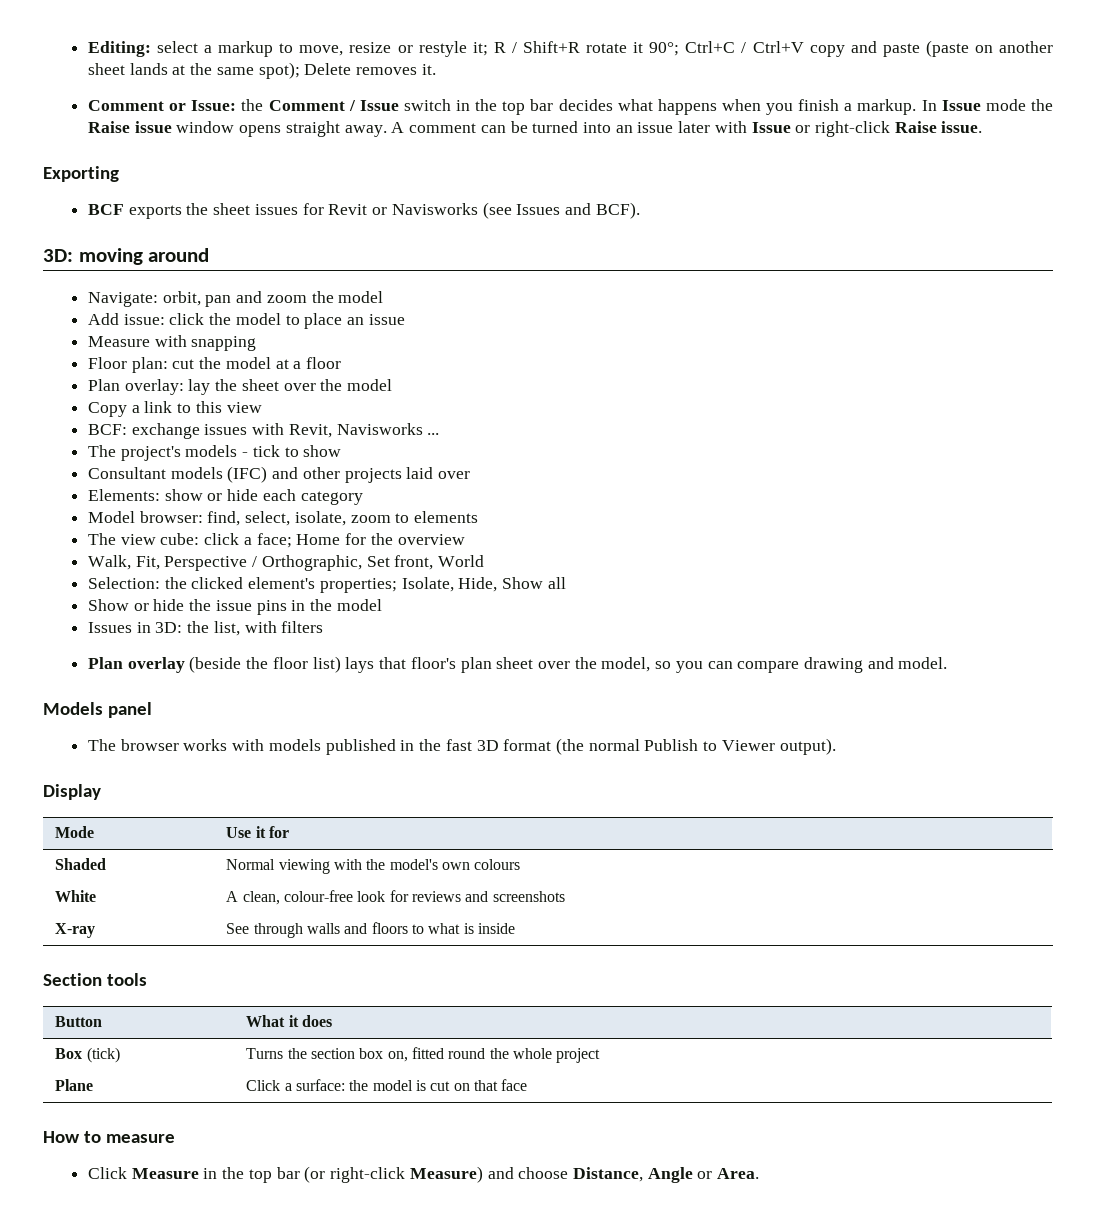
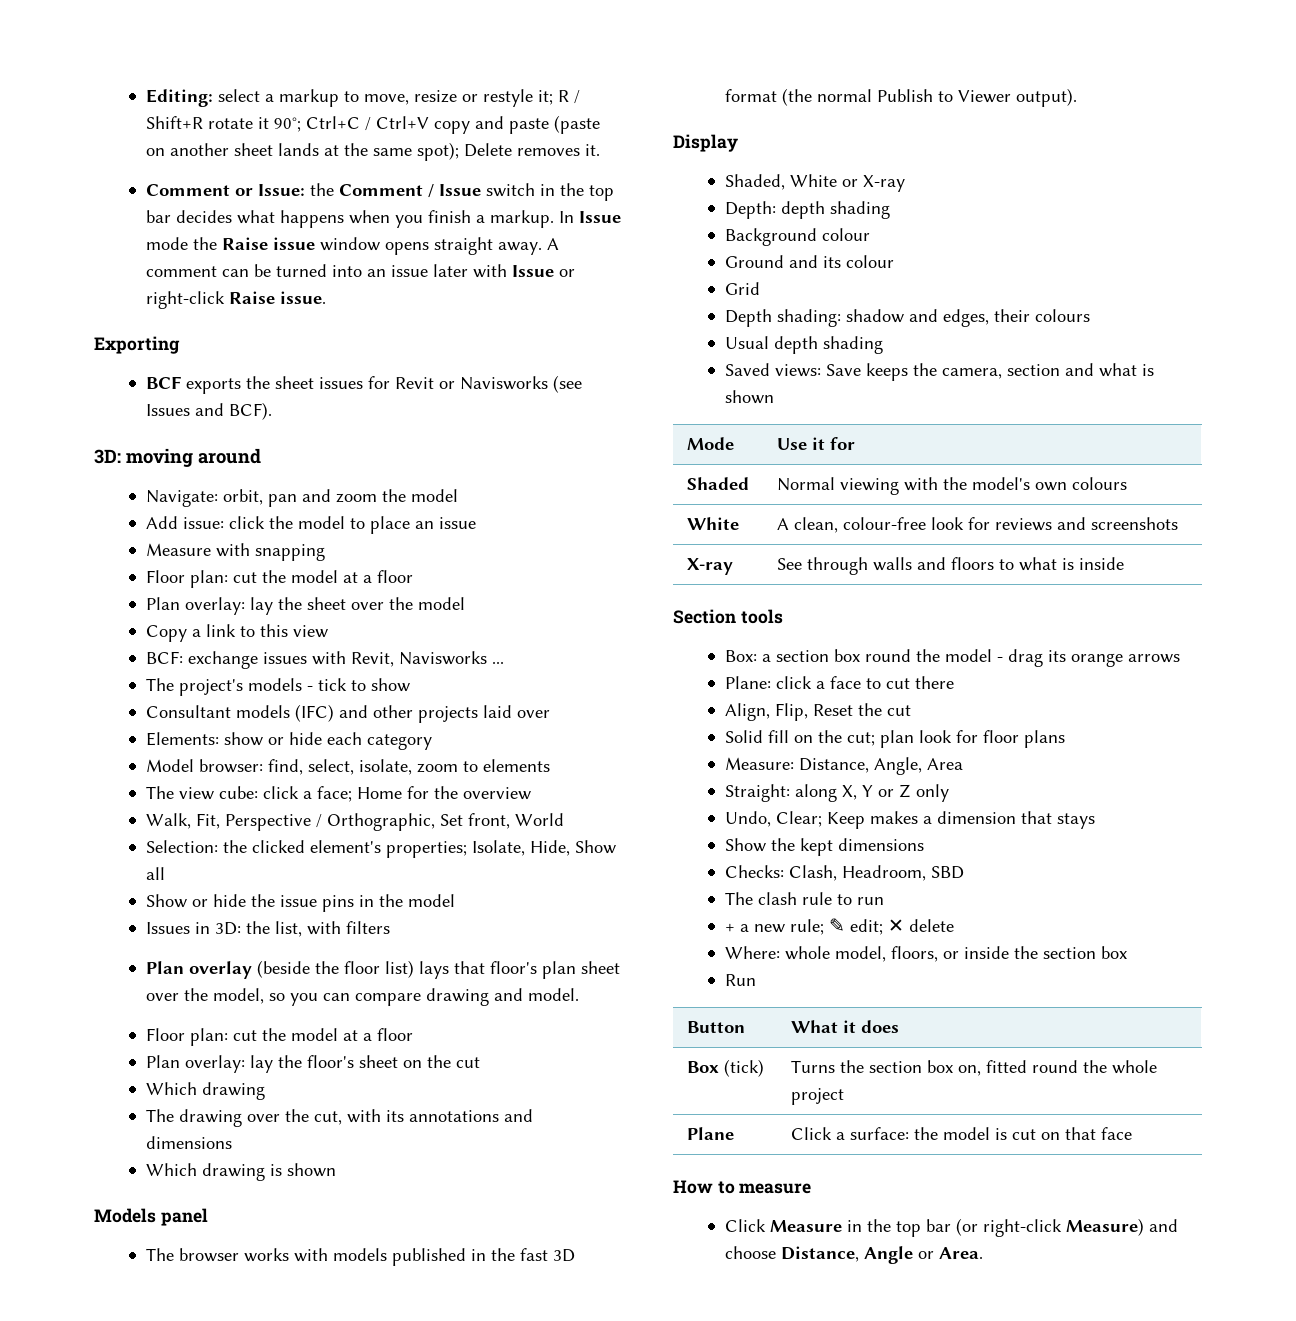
  Plan overlay (beside the floor list) lays that floor's plan sheet over the model, so you can compare drawing and model.
+ Floor plan: cut the model at a floor
+ Plan overlay: lay the floor's sheet on the cut
+ Which drawing
+ The drawing over the cut, with its annotations and dimensions
+ Which drawing is shown
+ Shaded, White or X-ray
+ Depth: depth shading
+ Background colour
+ Ground and its colour
+ Grid
+ Depth shading: shadow and edges, their colours
+ Usual depth shading
+ Saved views: Save keeps the camera, section and what is shown
+ Box: a section box round the model - drag its orange arrows
+ Plane: click a face to cut there
+ Align, Flip, Reset the cut
+ Solid fill on the cut; plan look for floor plans
+ Measure: Distance, Angle, Area
+ Straight: along X, Y or Z only
+ Undo, Clear; Keep makes a dimension that stays
+ Show the kept dimensions
+ Checks: Clash, Headroom, SBD
+ The clash rule to run
+ + a new rule; ✎ edit; ✕ delete
+ Where: whole model, floors, or inside the section box
+ Run

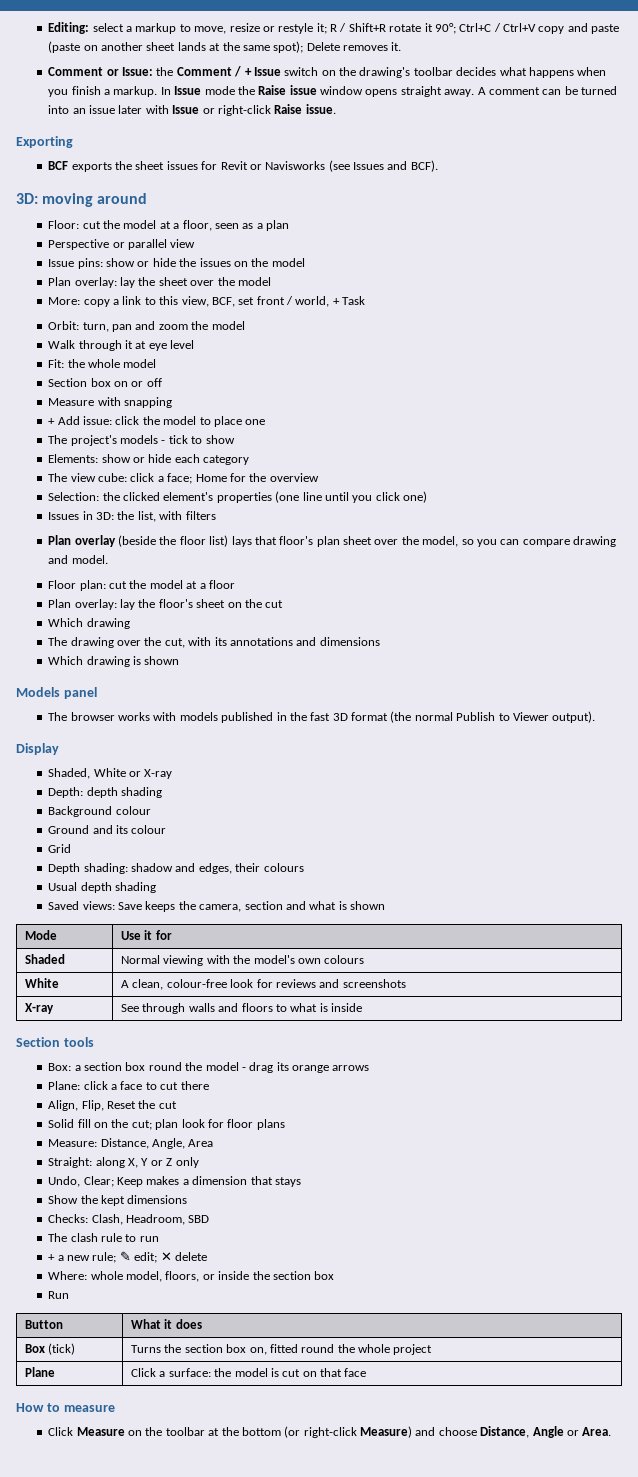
- Comment or Issue: the Comment / Issue switch in the top bar decides what happens when you finish a markup.
+ Comment or Issue: the Comment / + Issue switch on the drawing's toolbar decides what happens when you finish a markup.
- Navigate: orbit, pan and zoom the model
- Add issue: click the model to place an issue
- Measure with snapping
- Floor plan: cut the model at a floor
+ Floor: cut the model at a floor, seen as a plan
+ Perspective or parallel view
+ Issue pins: show or hide the issues on the model
- Copy a link to this view
- BCF: exchange issues with Revit, Navisworks ...
+ More: copy a link to this view, BCF, set front / world, + Task
+ Orbit: turn, pan and zoom the model
+ Walk through it at eye level
+ Fit: the whole model
+ Section box on or off
+ Measure with snapping
+ + Add issue: click the model to place one
- Consultant models (IFC) and other projects laid over
- Model browser: find, select, isolate, zoom to elements
- Walk, Fit, Perspective / Orthographic, Set front, World
- Selection: the clicked element's properties; Isolate, Hide, Show all
- Show or hide the issue pins in the model
+ Selection: the clicked element's properties (one line until you click one)
- Click Measure in the top bar (or right-click Measure) and choose Distance, Angle or Area.
+ Click Measure on the toolbar at the bottom (or right-click Measure) and choose Distance, Angle or Area.

